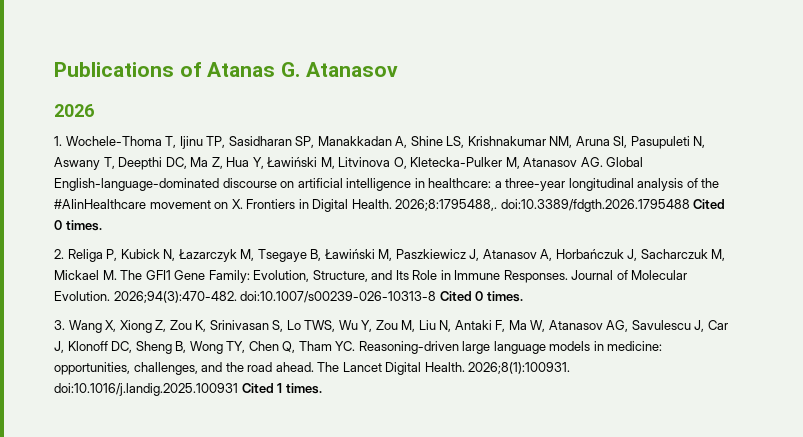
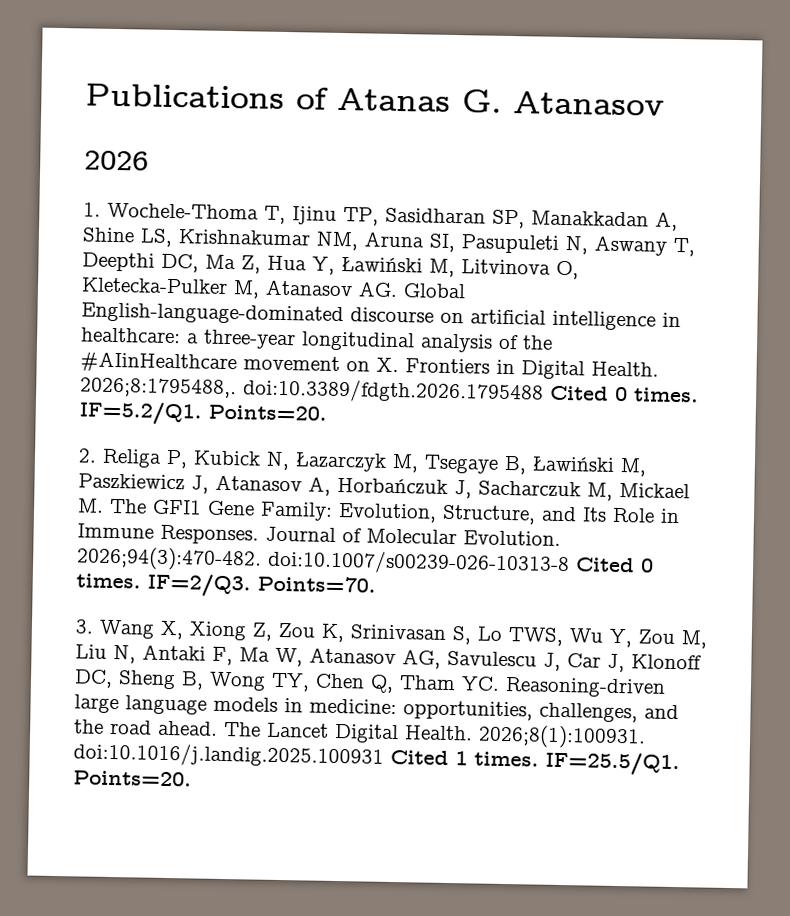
+ IF=5.2/Q1. Points=20.
+ IF=2/Q3. Points=70.
+ IF=25.5/Q1. Points=20.

